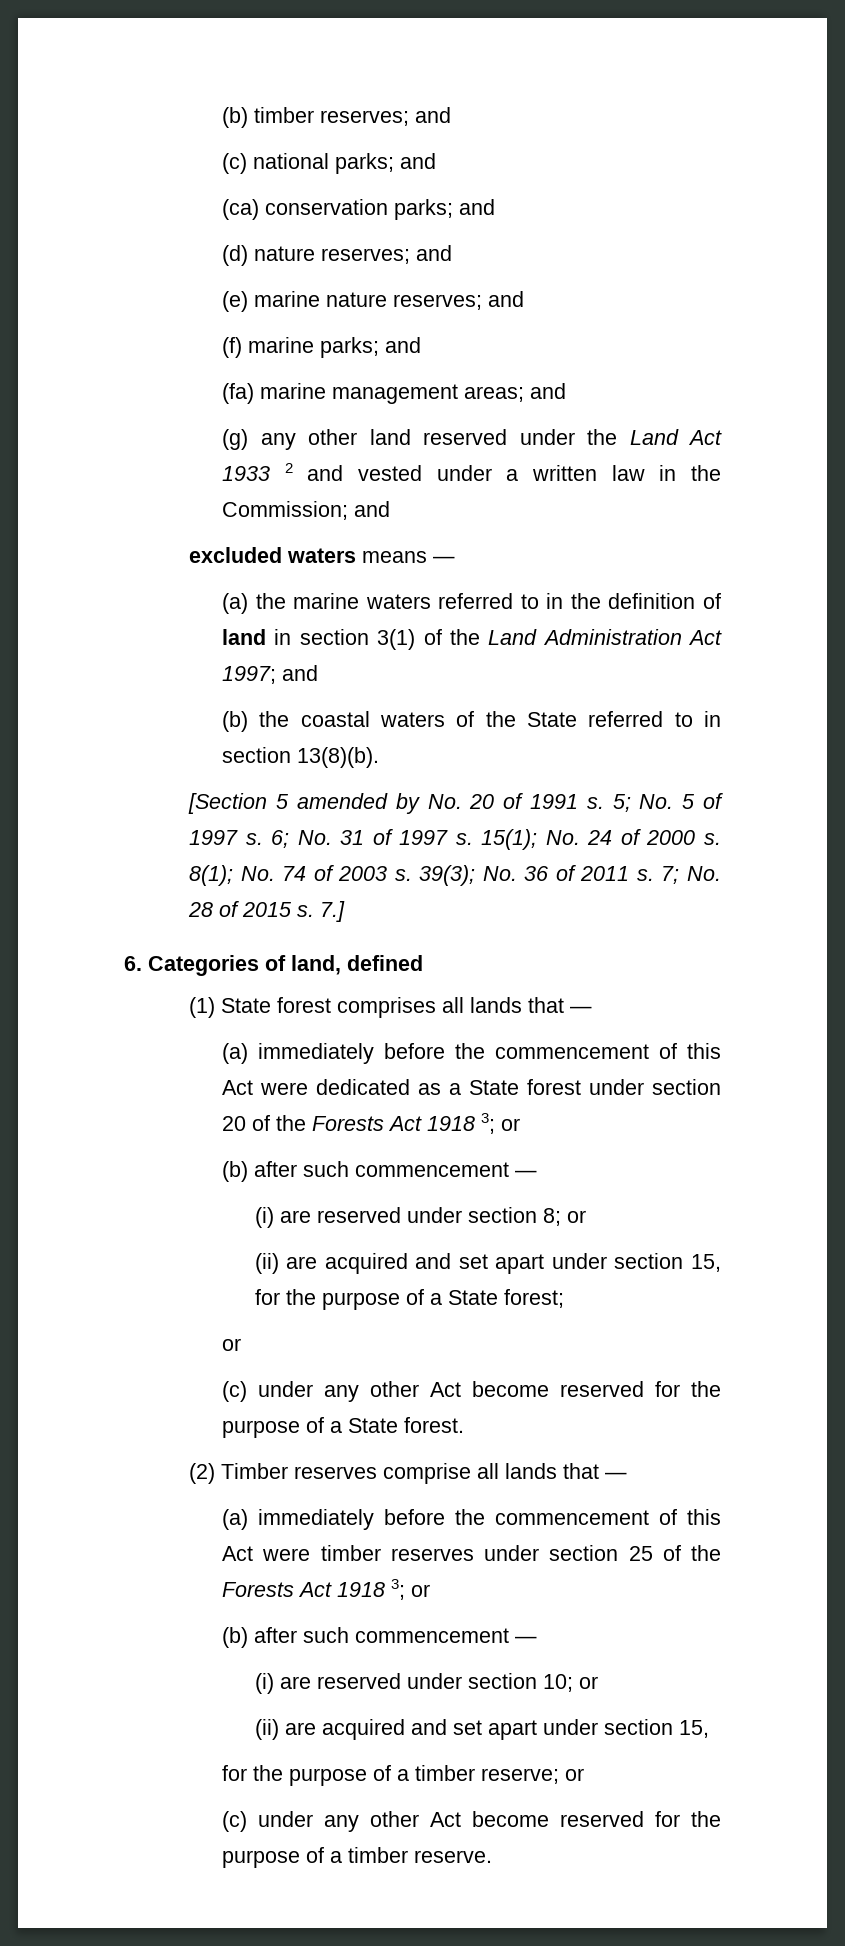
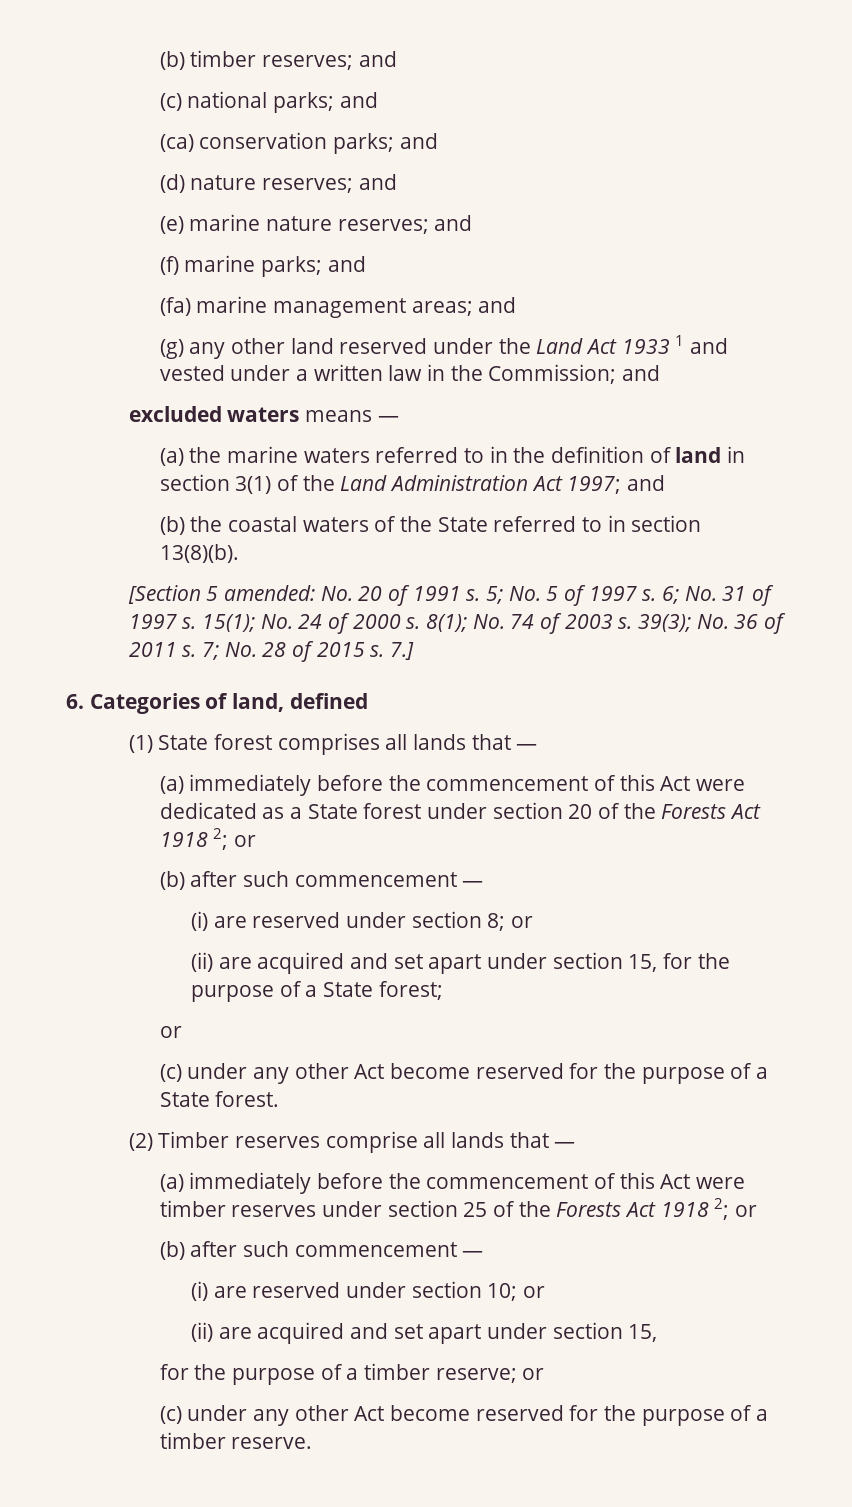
- (g) any other land reserved under the Land Act 1933 2 and vested under a written law in the Commission; and
+ (g) any other land reserved under the Land Act 1933 1 and vested under a written law in the Commission; and
- [Section 5 amended by No. 20 of 1991 s.
+ [Section 5 amended: No. 20 of 1991 s.
- (a) immediately before the commencement of this Act were dedicated as a State forest under section 20 of the Forests Act 1918 3; or
+ (a) immediately before the commencement of this Act were dedicated as a State forest under section 20 of the Forests Act 1918 2; or
- (a) immediately before the commencement of this Act were timber reserves under section 25 of the Forests Act 1918 3; or
+ (a) immediately before the commencement of this Act were timber reserves under section 25 of the Forests Act 1918 2; or

